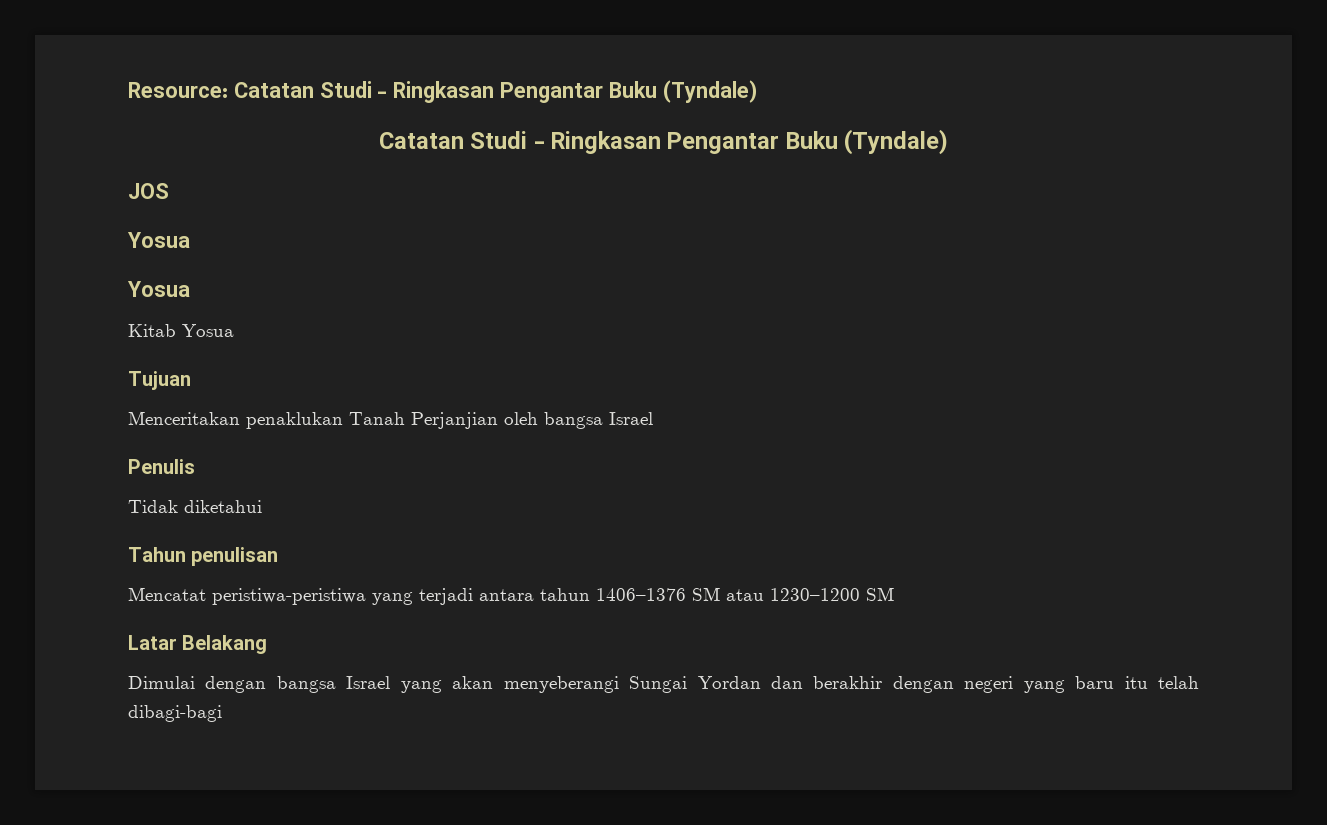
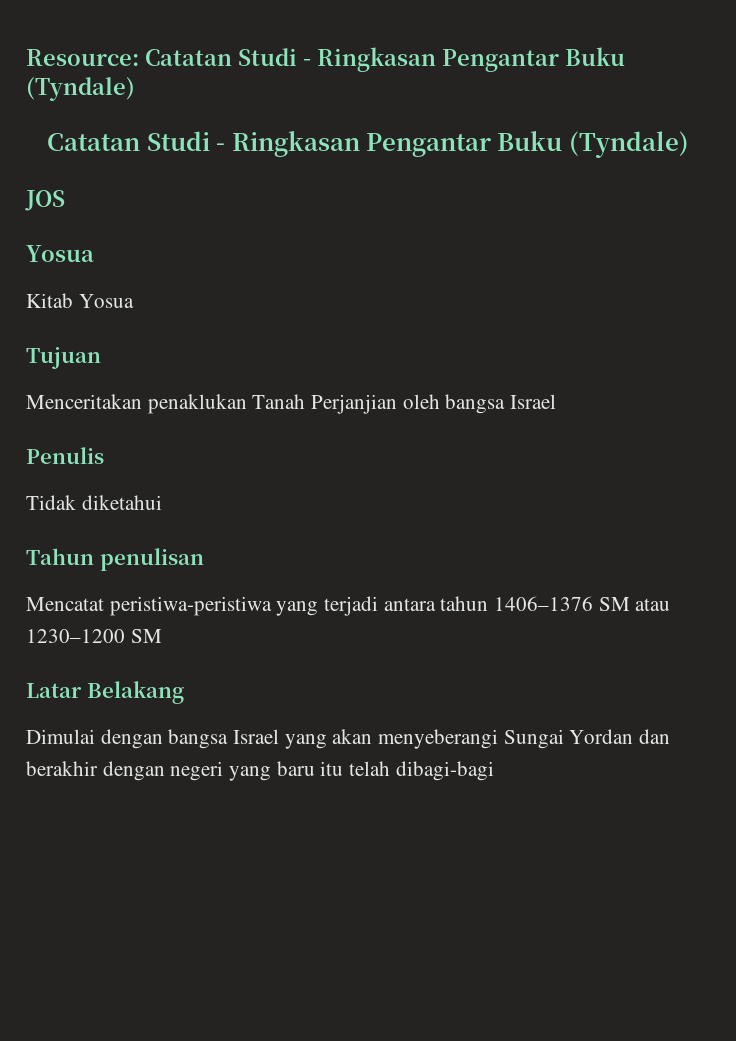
  JOS
- Yosua

